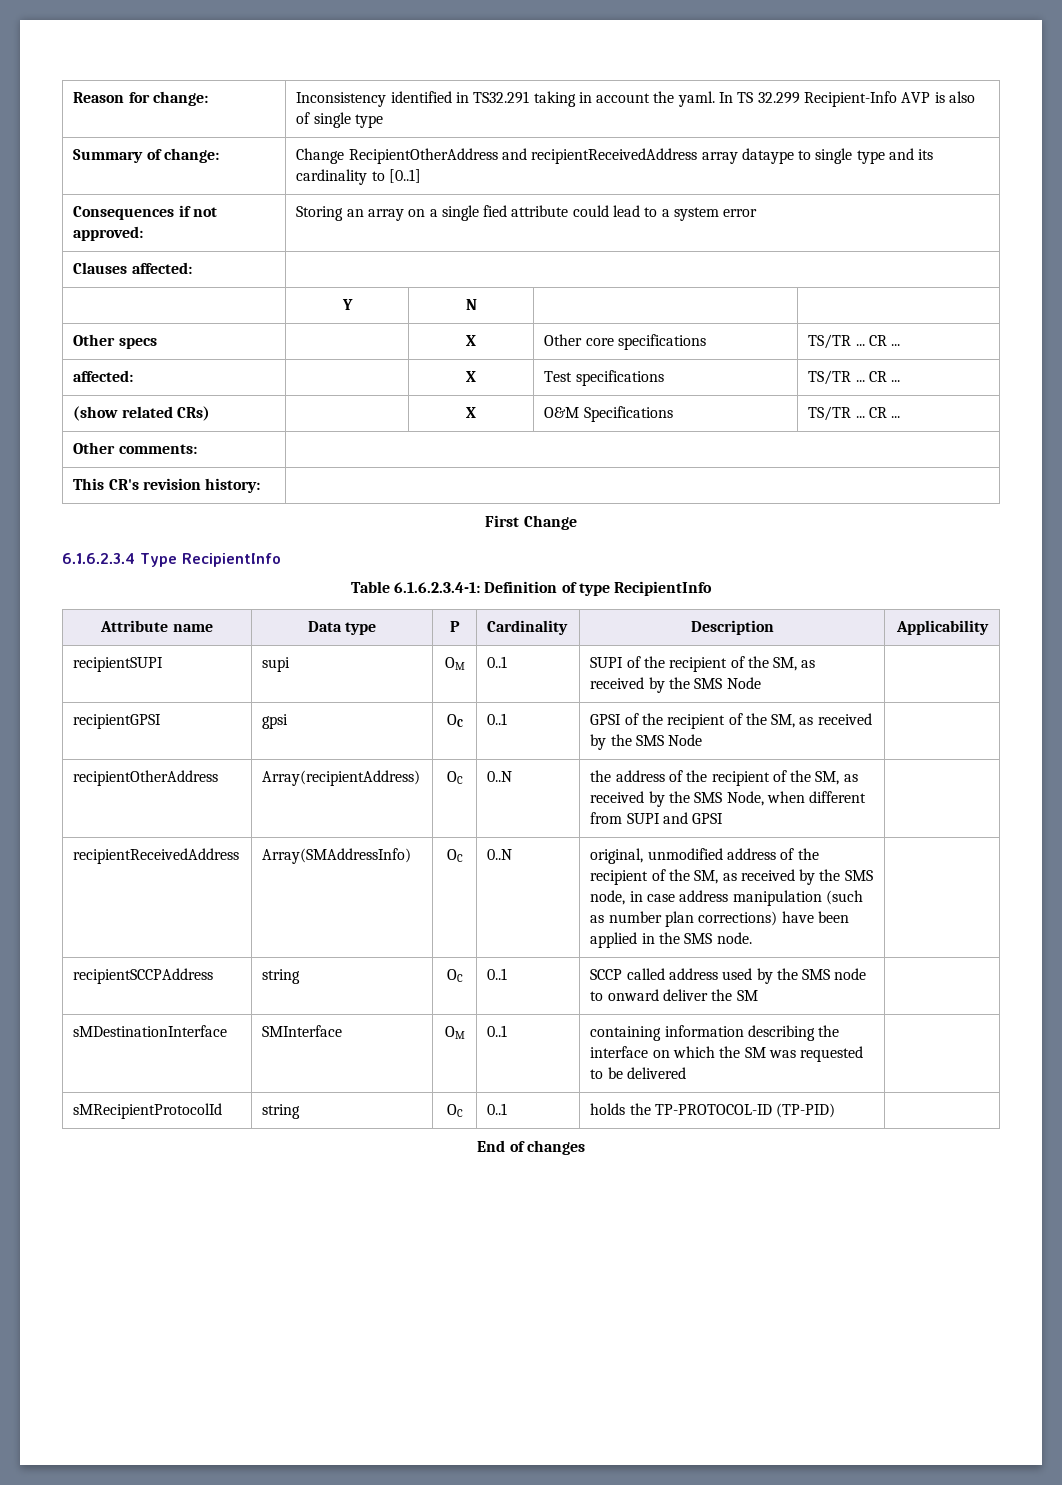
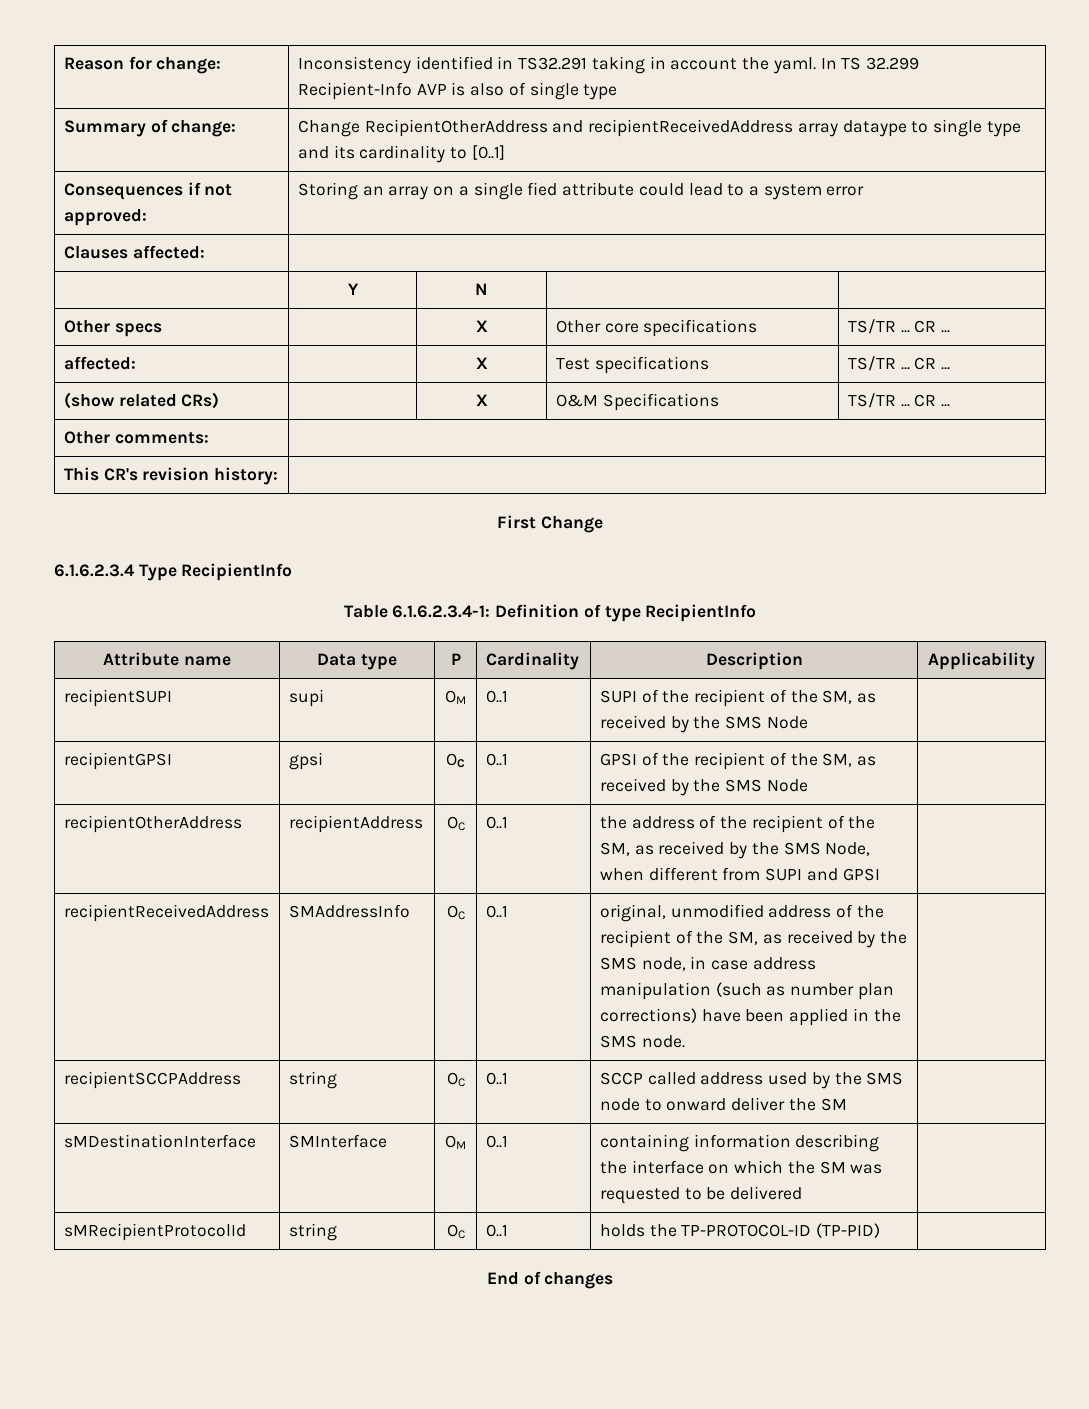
- recipientOtherAddress | Array(recipientAddress) | OC | 0..N | the address of the recipient of the SM, as received by the SMS Node, when different from SUPI and GPSI |
+ recipientOtherAddress | recipientAddress | OC | 0..1 | the address of the recipient of the SM, as received by the SMS Node, when different from SUPI and GPSI |
- recipientReceivedAddress | Array(SMAddressInfo) | OC | 0..N | original, unmodified address of the recipient of the SM, as received by the SMS node, in case address manipulation (such as number plan corrections) have been applied in the SMS node. |
+ recipientReceivedAddress | SMAddressInfo | OC | 0..1 | original, unmodified address of the recipient of the SM, as received by the SMS node, in case address manipulation (such as number plan corrections) have been applied in the SMS node. |

